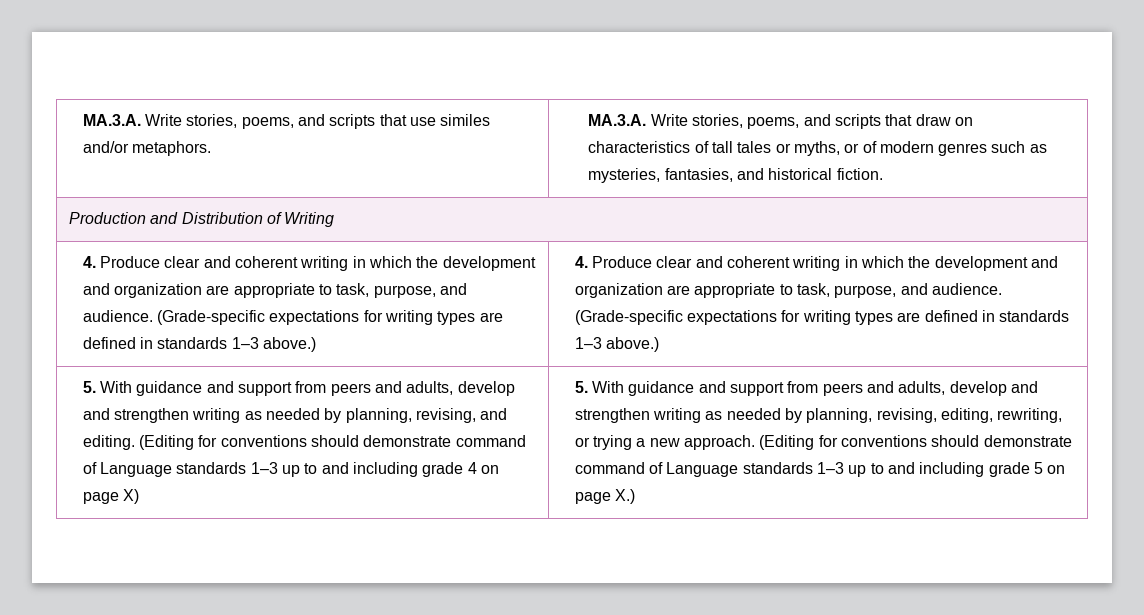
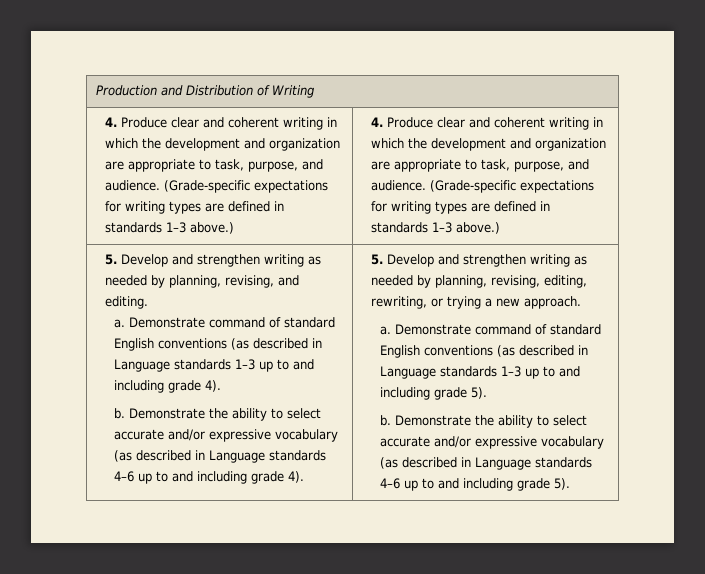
- MA.3.A. Write stories, poems, and scripts that use similes and/or metaphors. | MA.3.A. Write stories, poems, and scripts that draw on characteristics of tall tales or myths, or of modern genres such as mysteries, fantasies, and historical fiction.
- 5. With guidance and support from peers and adults, develop and strengthen writing as needed by planning, revising, and editing. (Editing for conventions should demonstrate command of Language standards 1–3 up to and including grade 4 on page X) | 5. With guidance and support from peers and adults, develop and strengthen writing as needed by planning, revising, editing, rewriting, or trying a new approach. (Editing for conventions should demonstrate command of Language standards 1–3 up to and including grade 5 on page X.)
+ 5. Develop and strengthen writing as needed by planning, revising, and editing.
+ a. Demonstrate command of standard English conventions (as described in Language standards 1–3 up to and including grade 4).
+ b. Demonstrate the ability to select accurate and/or expressive vocabulary (as described in Language standards 4–6 up to and including grade 4). | 5. Develop and strengthen writing as needed by planning, revising, editing, rewriting, or trying a new approach.
+ a. Demonstrate command of standard English conventions (as described in Language standards 1–3 up to and including grade 5).
+ b. Demonstrate the ability to select accurate and/or expressive vocabulary (as described in Language standards 4–6 up to and including grade 5).

